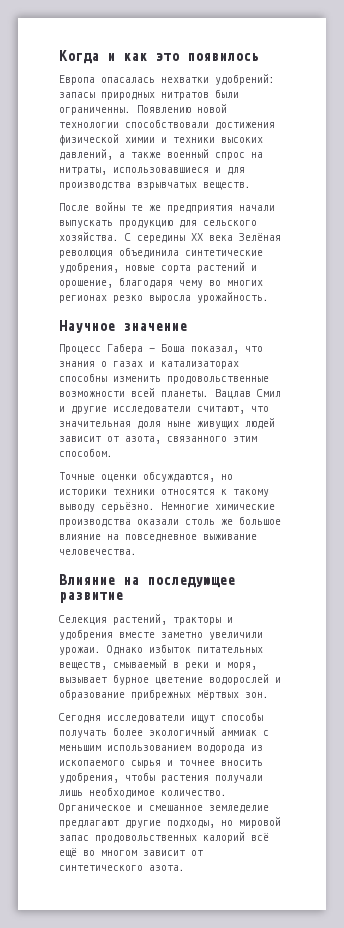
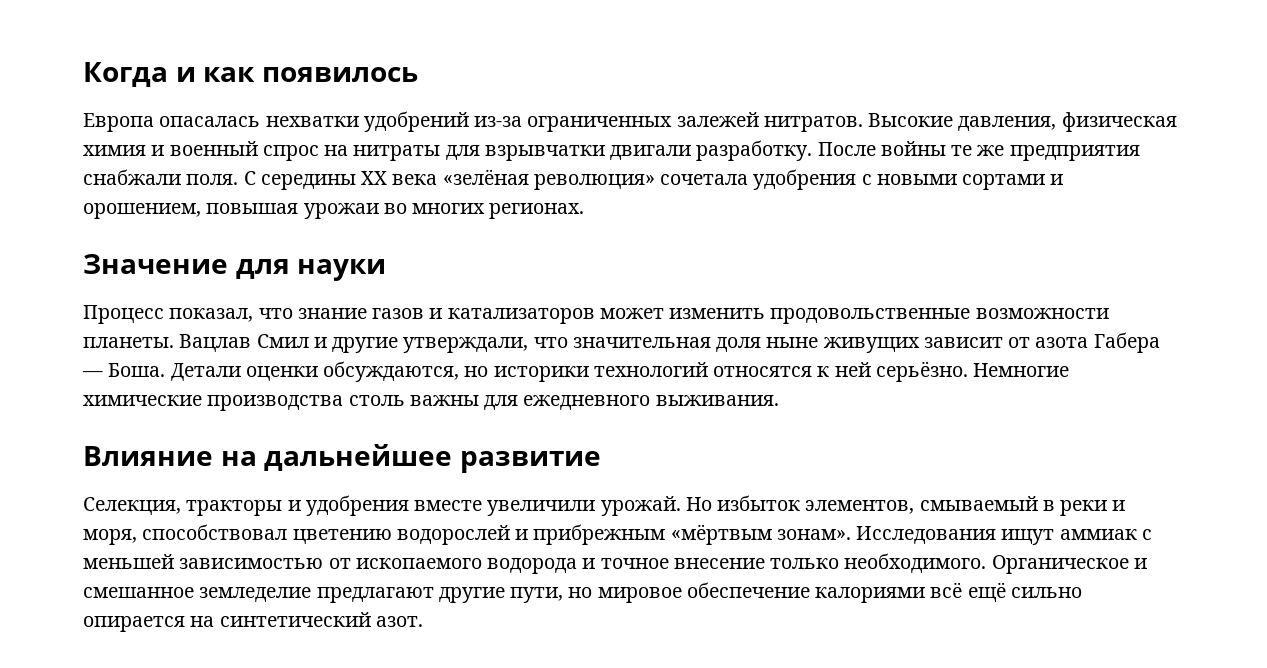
- Когда и как это появилось
+ Когда и как появилось
- Европа опасалась нехватки удобрений: запасы природных нитратов были ограниченны. Появлению новой технологии способствовали достижения физической химии и техники высоких давлений, а также военный спрос на нитраты, использовавшиеся и для производства взрывчатых веществ.
- После войны те же предприятия начали выпускать продукцию для сельского хозяйства. С середины XX века Зелёная революция объединила синтетические удобрения, новые сорта растений и орошение, благодаря чему во многих регионах резко выросла урожайность.
- Научное значение
- Процесс Габера — Боша показал, что знания о газах и катализаторах способны изменить продовольственные возможности всей планеты.
+ Европа опасалась нехватки удобрений из-за ограниченных залежей нитратов. Высокие давления, физическая химия и военный спрос на нитраты для взрывчатки двигали разработку. После войны те же предприятия снабжали поля. С середины XX века «зелёная революция» сочетала удобрения с новыми сортами и орошением, повышая урожаи во многих регионах.
+ Значение для науки
+ Процесс показал, что знание газов и катализаторов может изменить продовольственные возможности планеты.
- Вацлав Смил и другие исследователи считают, что значительная доля ныне живущих людей зависит от азота, связанного этим способом.
- Точные оценки обсуждаются, но историки техники относятся к такому выводу серьёзно.
+ Вацлав Смил и другие утверждали, что значительная доля ныне живущих зависит от азота Габера — Боша. Детали оценки обсуждаются, но историки технологий относятся к ней серьёзно.
- Немногие химические производства оказали столь же большое влияние на повседневное выживание человечества.
+ Немногие химические производства столь важны для ежедневного выживания.
- Влияние на последующее развитие
+ Влияние на дальнейшее развитие
- Селекция растений, тракторы и удобрения вместе заметно увеличили урожаи. Однако избыток питательных веществ, смываемый в реки и моря, вызывает бурное цветение водорослей и образование прибрежных мёртвых зон.
- Сегодня исследователи ищут способы получать более экологичный аммиак с меньшим использованием водорода из ископаемого сырья и точнее вносить удобрения, чтобы растения получали лишь необходимое количество.
+ Селекция, тракторы и удобрения вместе увеличили урожай. Но избыток элементов, смываемый в реки и моря, способствовал цветению водорослей и прибрежным «мёртвым зонам». Исследования ищут аммиак с меньшей зависимостью от ископаемого водорода и точное внесение только необходимого.
- Органическое и смешанное земледелие предлагают другие подходы, но мировой запас продовольственных калорий всё ещё во многом зависит от синтетического азота.
+ Органическое и смешанное земледелие предлагают другие пути, но мировое обеспечение калориями всё ещё сильно опирается на синтетический азот.

